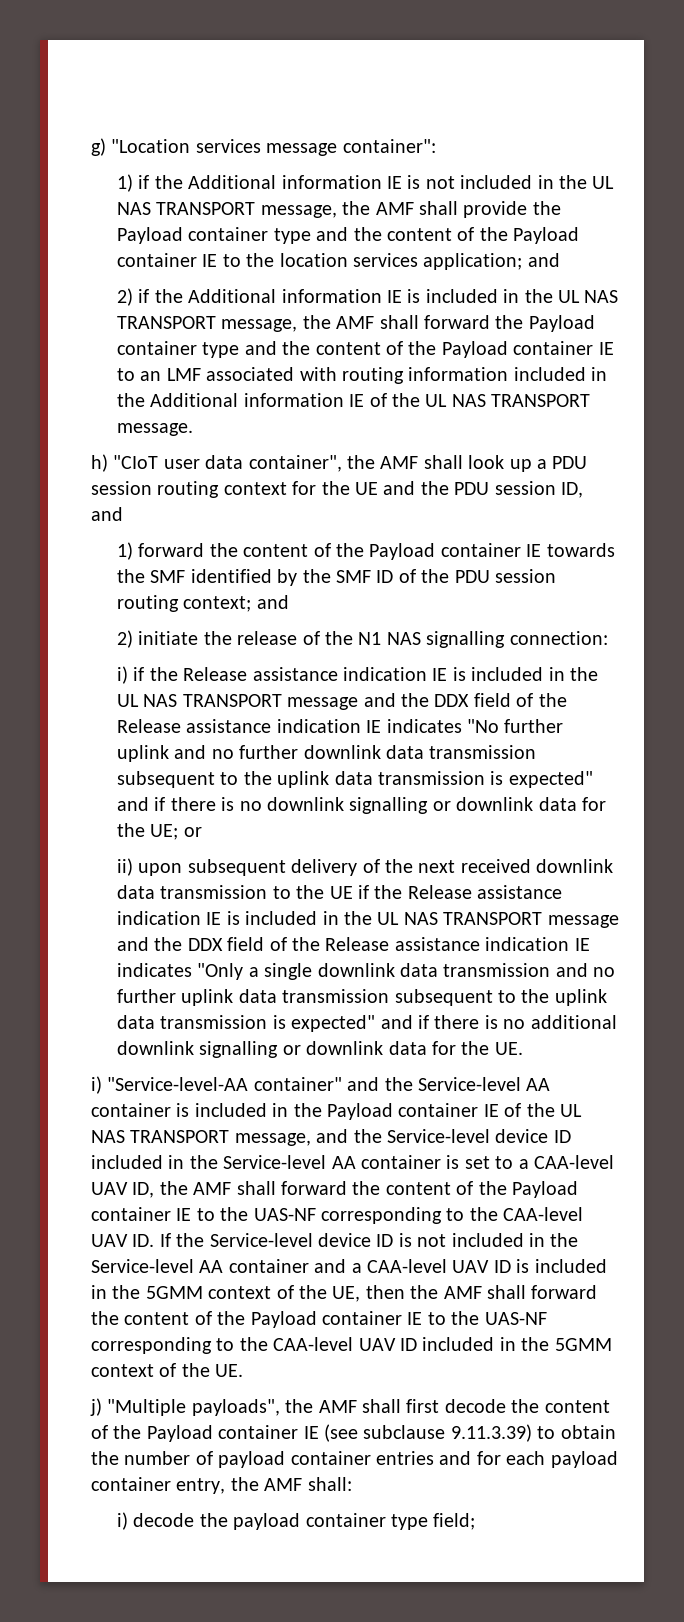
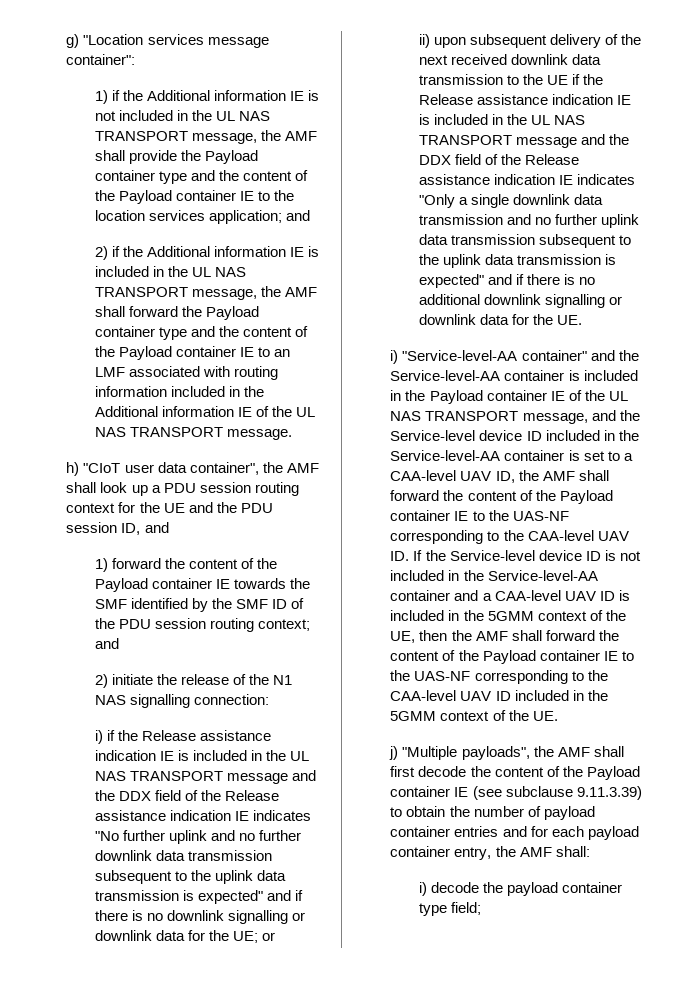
- i) "Service-level-AA container" and the Service-level AA container is included in the Payload container IE of the UL NAS TRANSPORT message, and the Service-level device ID included in the Service-level AA container is set to a CAA-level UAV ID, the AMF shall forward the content of the Payload container IE to the UAS-NF corresponding to the CAA-level UAV ID. If the Service-level device ID is not included in the Service-level AA container and a CAA-level UAV ID is included in the 5GMM context of the UE, then the AMF shall forward the content of the Payload container IE to the UAS-NF corresponding to the CAA-level UAV ID included in the 5GMM context of the UE.
+ i) "Service-level-AA container" and the Service-level-AA container is included in the Payload container IE of the UL NAS TRANSPORT message, and the Service-level device ID included in the Service-level-AA container is set to a CAA-level UAV ID, the AMF shall forward the content of the Payload container IE to the UAS-NF corresponding to the CAA-level UAV ID. If the Service-level device ID is not included in the Service-level-AA container and a CAA-level UAV ID is included in the 5GMM context of the UE, then the AMF shall forward the content of the Payload container IE to the UAS-NF corresponding to the CAA-level UAV ID included in the 5GMM context of the UE.

